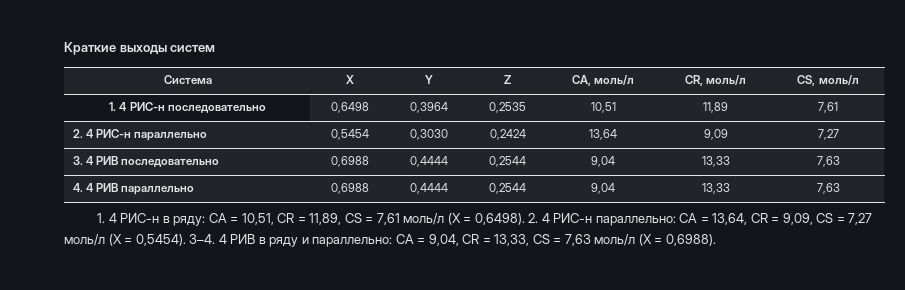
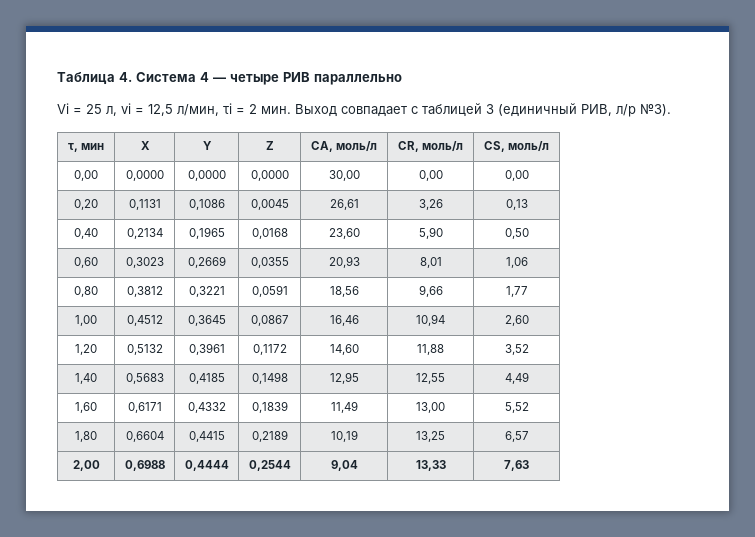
- Краткие выходы систем
- Система | X | Y | Z | CA, моль/л | CR, моль/л | CS, моль/л
+ Таблица 4. Система 4 — четыре РИВ параллельно
+ Vi = 25 л, vi = 12,5 л/мин, τi = 2 мин. Выход совпадает с таблицей 3 (единичный РИВ, л/р №3).
+ τ, мин | X | Y | Z | CA, моль/л | CR, моль/л | CS, моль/л
- 1. 4 РИС-н последовательно | 0,6498 | 0,3964 | 0,2535 | 10,51 | 11,89 | 7,61
- 2. 4 РИС-н параллельно | 0,5454 | 0,3030 | 0,2424 | 13,64 | 9,09 | 7,27
- 3. 4 РИВ последовательно | 0,6988 | 0,4444 | 0,2544 | 9,04 | 13,33 | 7,63
- 4. 4 РИВ параллельно | 0,6988 | 0,4444 | 0,2544 | 9,04 | 13,33 | 7,63
- 1. 4 РИС-н в ряду: CA = 10,51, CR = 11,89, CS = 7,61 моль/л (X = 0,6498). 2. 4 РИС-н параллельно: CA = 13,64, CR = 9,09, CS = 7,27 моль/л (X = 0,5454). 3–4. 4 РИВ в ряду и параллельно: CA = 9,04, CR = 13,33, CS = 7,63 моль/л (X = 0,6988).
+ 0,00 | 0,0000 | 0,0000 | 0,0000 | 30,00 | 0,00 | 0,00
+ 0,20 | 0,1131 | 0,1086 | 0,0045 | 26,61 | 3,26 | 0,13
+ 0,40 | 0,2134 | 0,1965 | 0,0168 | 23,60 | 5,90 | 0,50
+ 0,60 | 0,3023 | 0,2669 | 0,0355 | 20,93 | 8,01 | 1,06
+ 0,80 | 0,3812 | 0,3221 | 0,0591 | 18,56 | 9,66 | 1,77
+ 1,00 | 0,4512 | 0,3645 | 0,0867 | 16,46 | 10,94 | 2,60
+ 1,20 | 0,5132 | 0,3961 | 0,1172 | 14,60 | 11,88 | 3,52
+ 1,40 | 0,5683 | 0,4185 | 0,1498 | 12,95 | 12,55 | 4,49
+ 1,60 | 0,6171 | 0,4332 | 0,1839 | 11,49 | 13,00 | 5,52
+ 1,80 | 0,6604 | 0,4415 | 0,2189 | 10,19 | 13,25 | 6,57
+ 2,00 | 0,6988 | 0,4444 | 0,2544 | 9,04 | 13,33 | 7,63

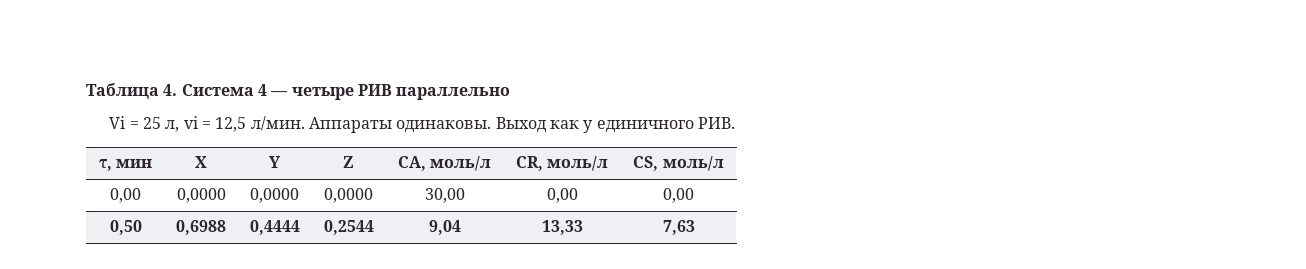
- Vi = 25 л, vi = 12,5 л/мин, τi = 2 мин. Выход совпадает с таблицей 3 (единичный РИВ, л/р №3).
+ Vi = 25 л, vi = 12,5 л/мин. Аппараты одинаковы. Выход как у единичного РИВ.
- 0,20 | 0,1131 | 0,1086 | 0,0045 | 26,61 | 3,26 | 0,13
- 0,40 | 0,2134 | 0,1965 | 0,0168 | 23,60 | 5,90 | 0,50
- 0,60 | 0,3023 | 0,2669 | 0,0355 | 20,93 | 8,01 | 1,06
- 0,80 | 0,3812 | 0,3221 | 0,0591 | 18,56 | 9,66 | 1,77
- 1,00 | 0,4512 | 0,3645 | 0,0867 | 16,46 | 10,94 | 2,60
- 1,20 | 0,5132 | 0,3961 | 0,1172 | 14,60 | 11,88 | 3,52
- 1,40 | 0,5683 | 0,4185 | 0,1498 | 12,95 | 12,55 | 4,49
- 1,60 | 0,6171 | 0,4332 | 0,1839 | 11,49 | 13,00 | 5,52
- 1,80 | 0,6604 | 0,4415 | 0,2189 | 10,19 | 13,25 | 6,57
- 2,00 | 0,6988 | 0,4444 | 0,2544 | 9,04 | 13,33 | 7,63
+ 0,50 | 0,6988 | 0,4444 | 0,2544 | 9,04 | 13,33 | 7,63

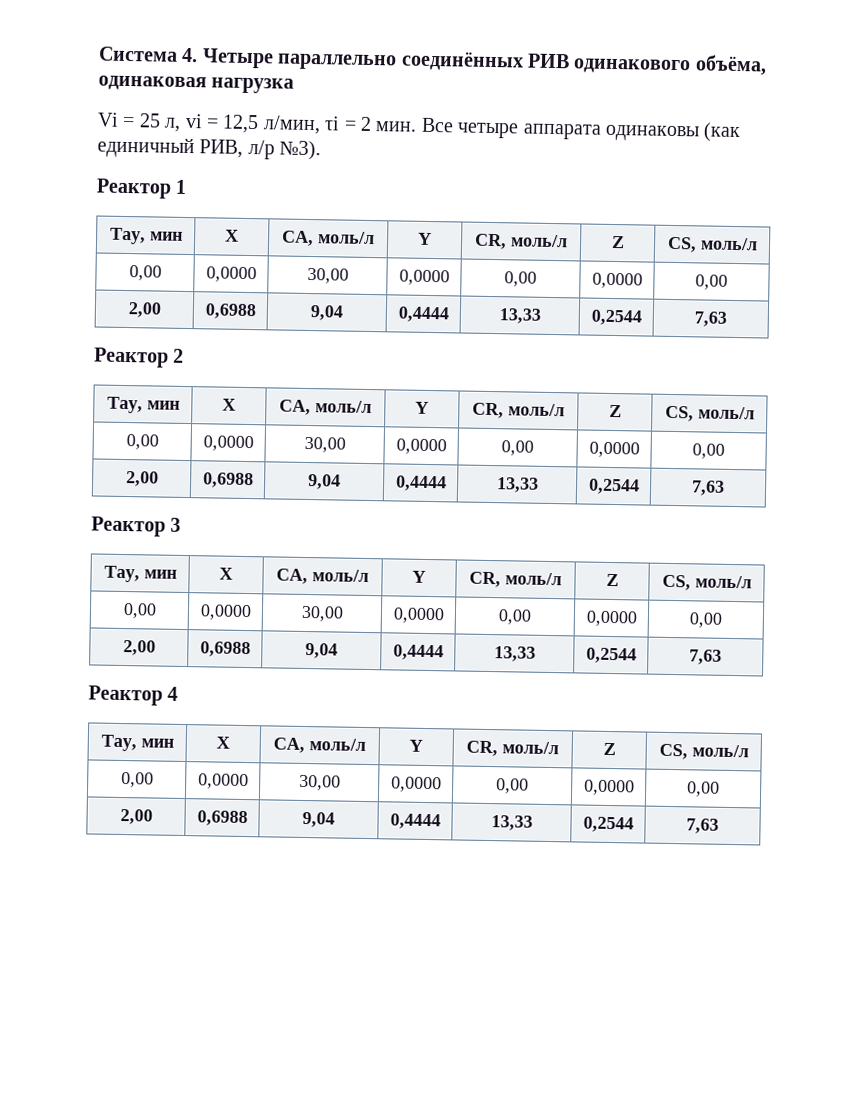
- Таблица 4. Система 4 — четыре РИВ параллельно
+ Система 4. Четыре параллельно соединённых РИВ одинакового объёма, одинаковая нагрузка
- Vi = 25 л, vi = 12,5 л/мин. Аппараты одинаковы. Выход как у единичного РИВ.
- τ, мин | X | Y | Z | CA, моль/л | CR, моль/л | CS, моль/л
- 0,00 | 0,0000 | 0,0000 | 0,0000 | 30,00 | 0,00 | 0,00
- 0,50 | 0,6988 | 0,4444 | 0,2544 | 9,04 | 13,33 | 7,63
+ Vi = 25 л, vi = 12,5 л/мин, τi = 2 мин. Все четыре аппарата одинаковы (как единичный РИВ, л/р №3).
+ Реактор 1
+ Тау, мин | X | CA, моль/л | Y | CR, моль/л | Z | CS, моль/л
+ 0,00 | 0,0000 | 30,00 | 0,0000 | 0,00 | 0,0000 | 0,00
+ 2,00 | 0,6988 | 9,04 | 0,4444 | 13,33 | 0,2544 | 7,63
+ Реактор 2
+ Тау, мин | X | CA, моль/л | Y | CR, моль/л | Z | CS, моль/л
+ 0,00 | 0,0000 | 30,00 | 0,0000 | 0,00 | 0,0000 | 0,00
+ 2,00 | 0,6988 | 9,04 | 0,4444 | 13,33 | 0,2544 | 7,63
+ Реактор 3
+ Тау, мин | X | CA, моль/л | Y | CR, моль/л | Z | CS, моль/л
+ 0,00 | 0,0000 | 30,00 | 0,0000 | 0,00 | 0,0000 | 0,00
+ 2,00 | 0,6988 | 9,04 | 0,4444 | 13,33 | 0,2544 | 7,63
+ Реактор 4
+ Тау, мин | X | CA, моль/л | Y | CR, моль/л | Z | CS, моль/л
+ 0,00 | 0,0000 | 30,00 | 0,0000 | 0,00 | 0,0000 | 0,00
+ 2,00 | 0,6988 | 9,04 | 0,4444 | 13,33 | 0,2544 | 7,63

